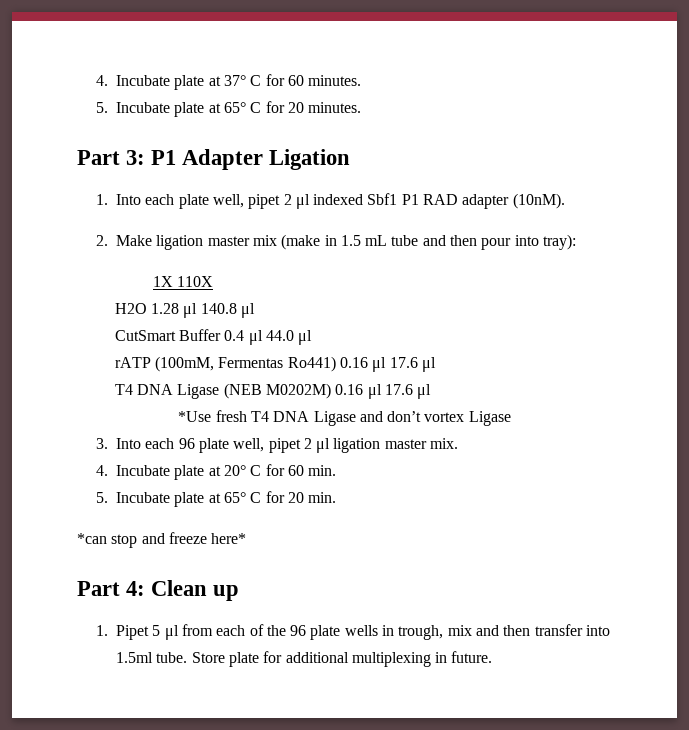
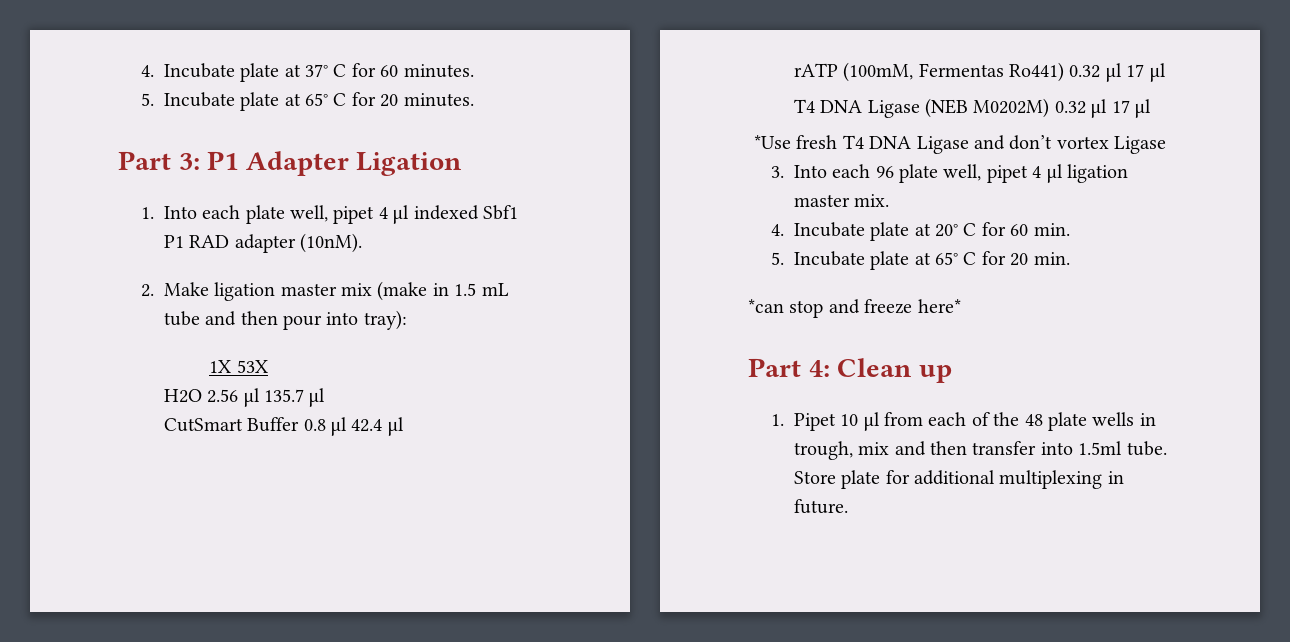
- 1. Into each plate well, pipet 2 μl indexed Sbf1 P1 RAD adapter (10nM).
+ 1. Into each plate well, pipet 4 μl indexed Sbf1 P1 RAD adapter (10nM).
- 1X 110X
+ 1X 53X
- H2O 1.28 μl 140.8 μl
+ H2O 2.56 μl 135.7 μl
- CutSmart Buffer 0.4 μl 44.0 μl
+ CutSmart Buffer 0.8 μl 42.4 μl
- rATP (100mM, Fermentas Ro441) 0.16 μl 17.6 μl
+ rATP (100mM, Fermentas Ro441) 0.32 μl 17 μl
- T4 DNA Ligase (NEB M0202M) 0.16 μl 17.6 μl
+ T4 DNA Ligase (NEB M0202M) 0.32 μl 17 μl
- 3. Into each 96 plate well, pipet 2 μl ligation master mix.
+ 3. Into each 96 plate well, pipet 4 μl ligation master mix.
- 1. Pipet 5 μl from each of the 96 plate wells in trough, mix and then transfer into 1.5ml tube.
+ 1. Pipet 10 μl from each of the 48 plate wells in trough, mix and then transfer into 1.5ml tube.

